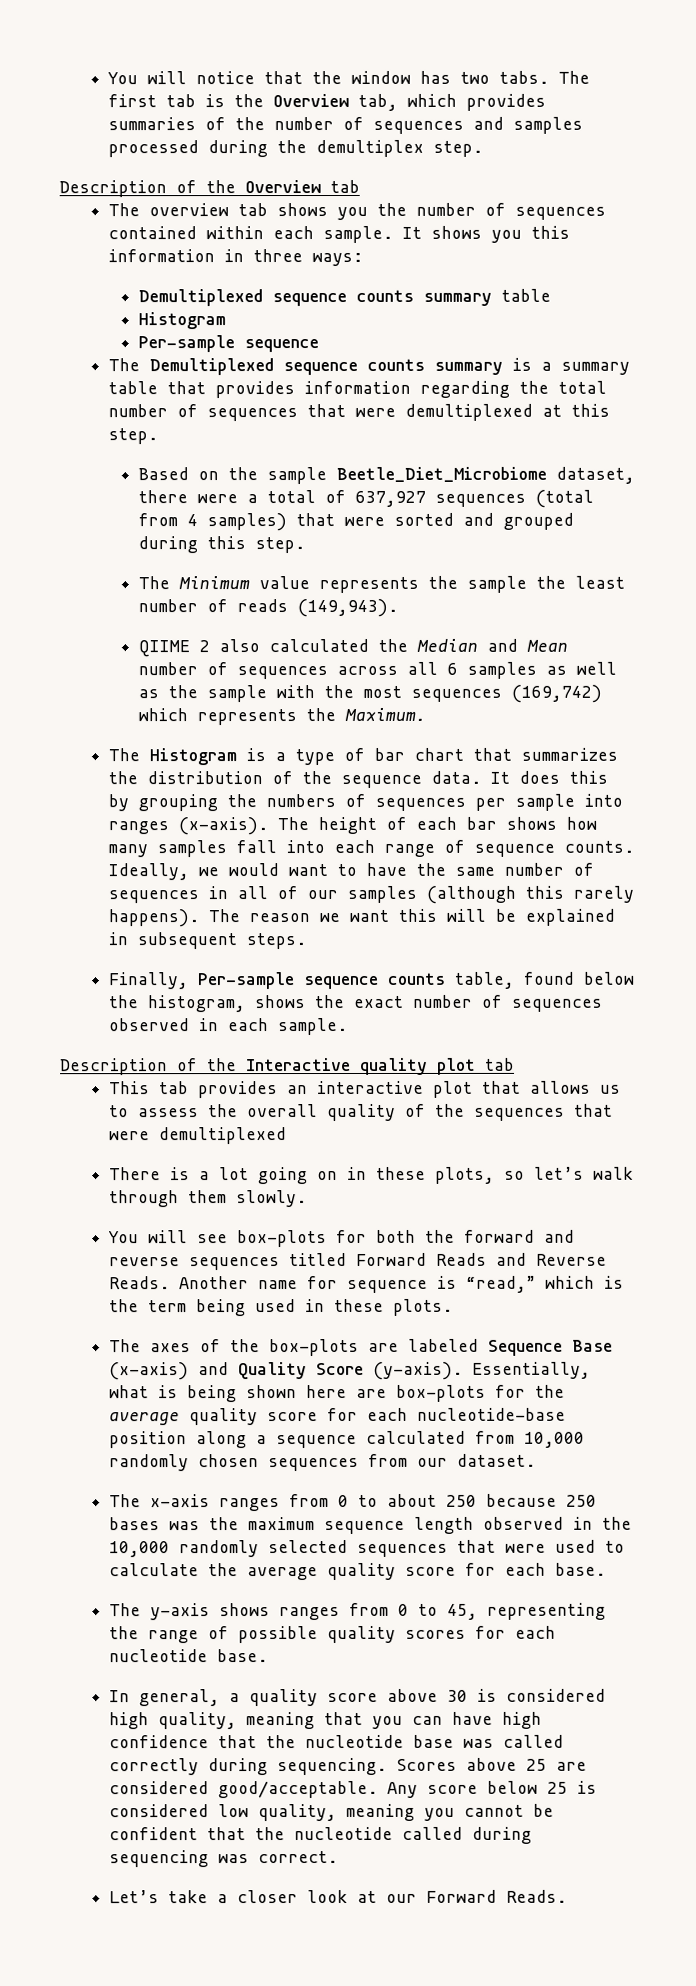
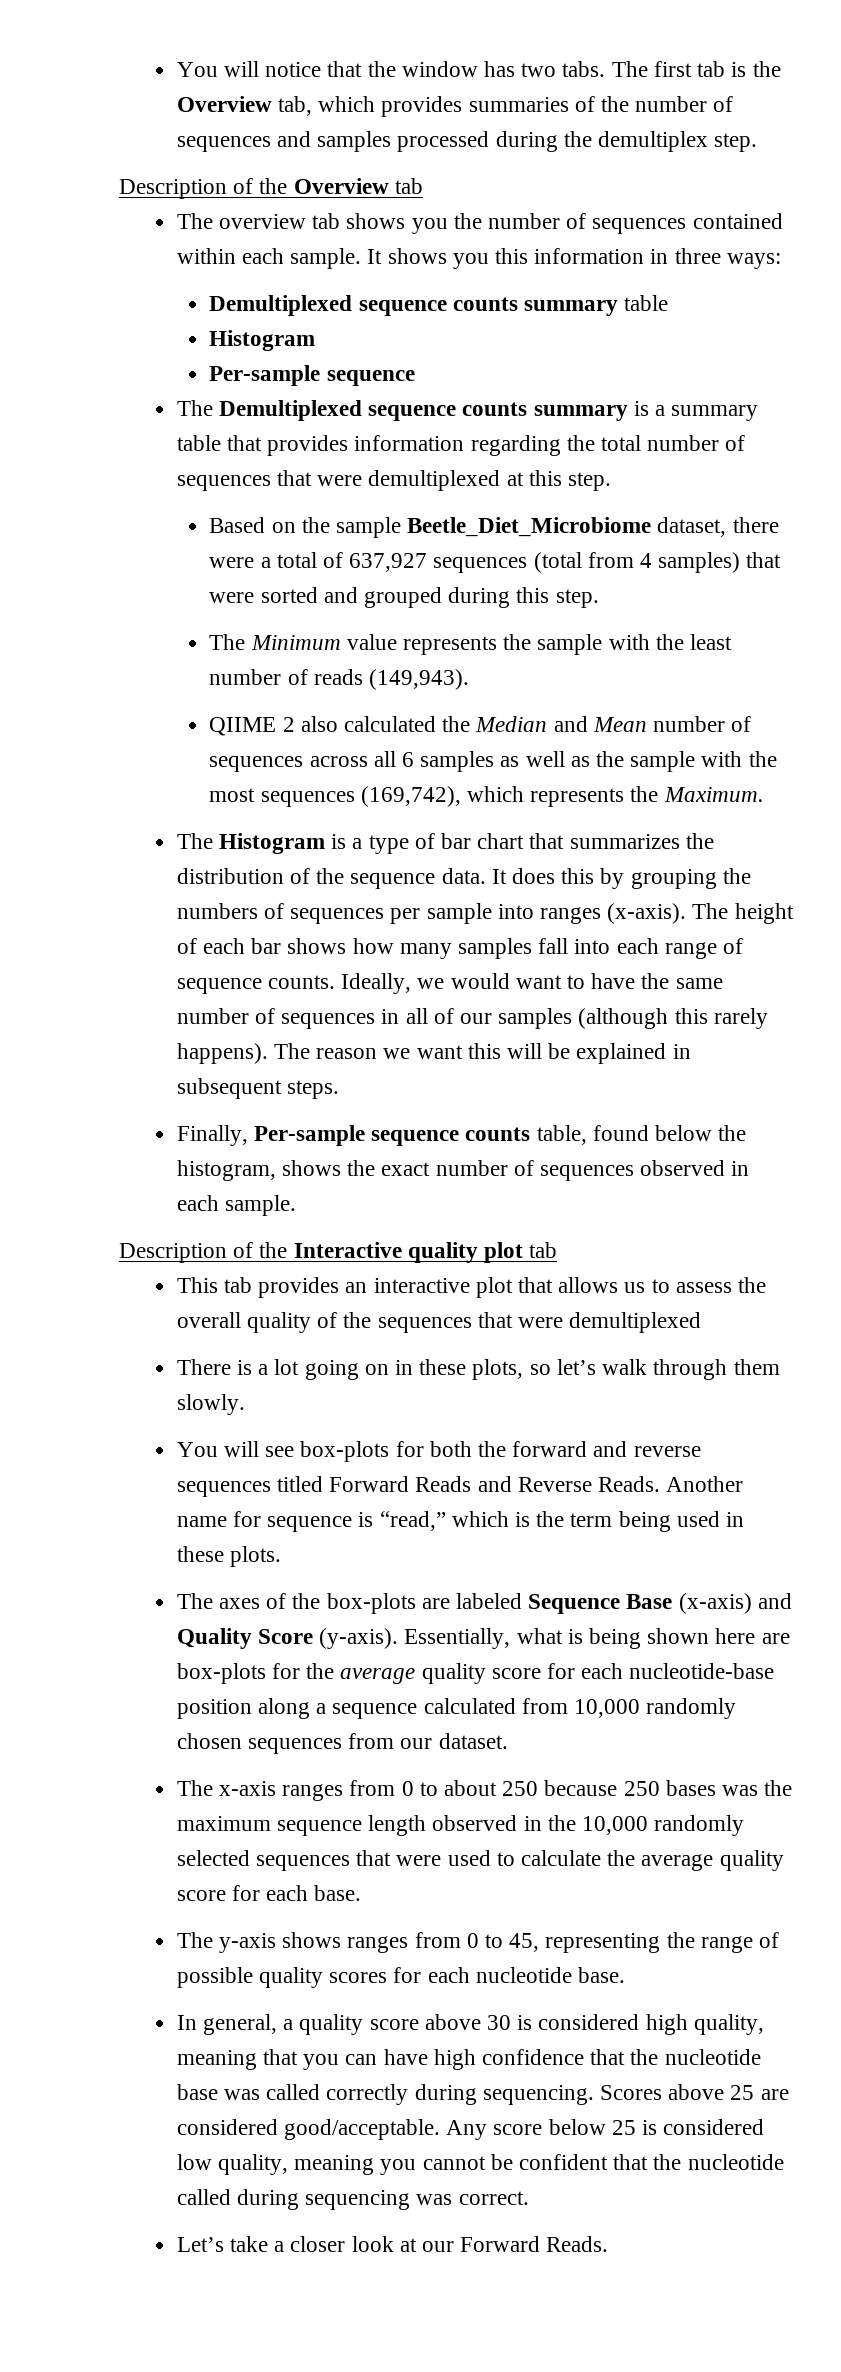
- The Minimum value represents the sample the least number of reads (149,943).
+ The Minimum value represents the sample with the least number of reads (149,943).
- QIIME 2 also calculated the Median and Mean number of sequences across all 6 samples as well as the sample with the most sequences (169,742) which represents the Maximum.
+ QIIME 2 also calculated the Median and Mean number of sequences across all 6 samples as well as the sample with the most sequences (169,742), which represents the Maximum.

